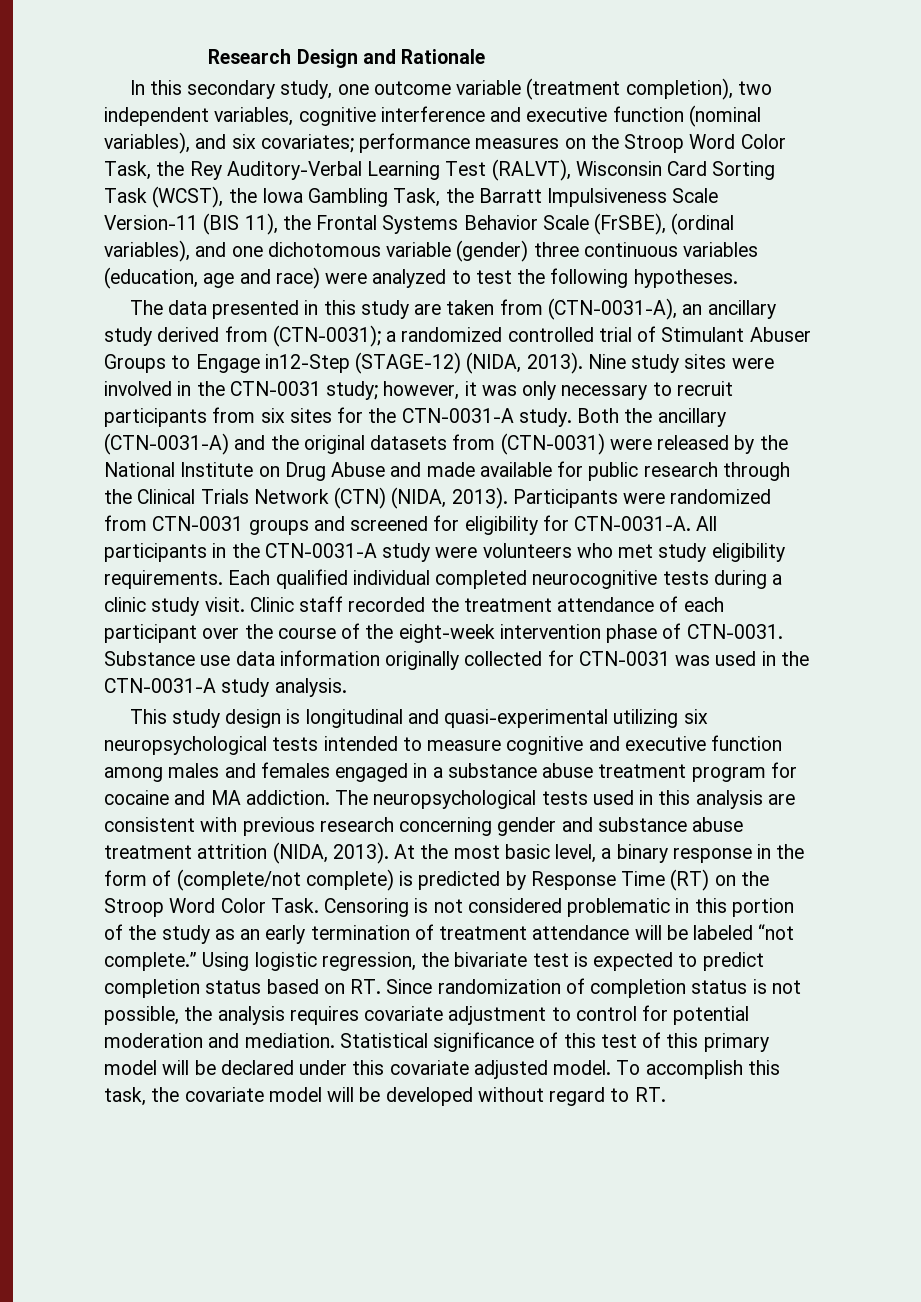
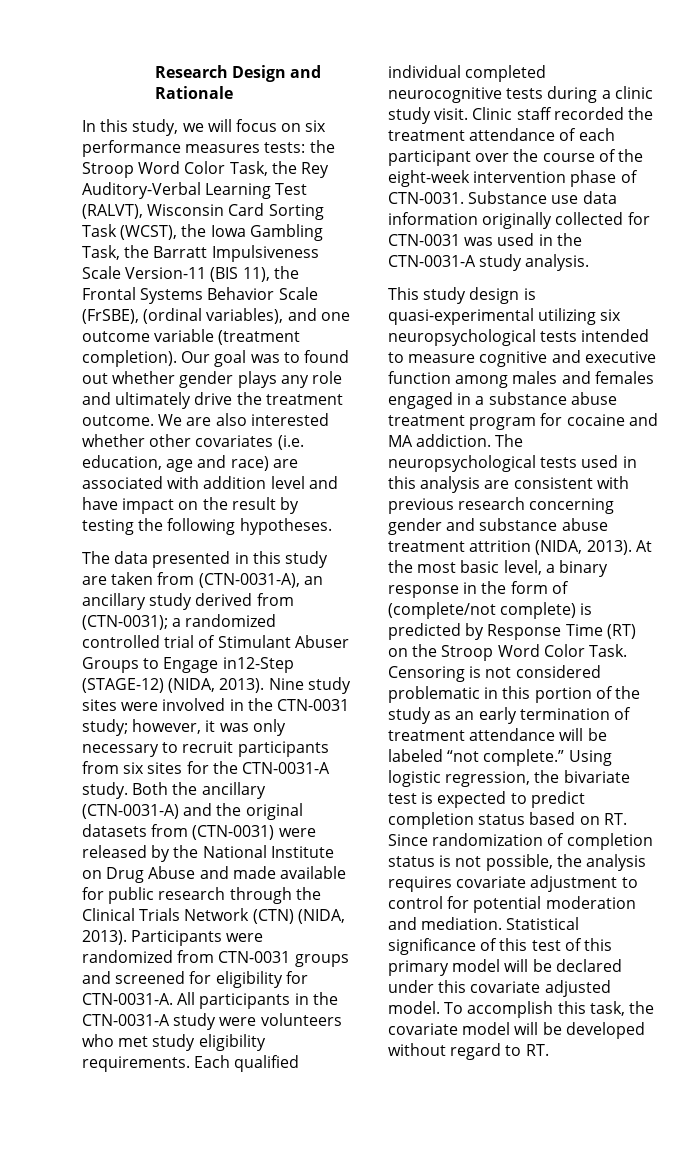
- In this secondary study, one outcome variable (treatment completion), two independent variables, cognitive interference and executive function (nominal variables), and six covariates; performance measures on the Stroop Word Color Task, the Rey Auditory-Verbal Learning Test (RALVT), Wisconsin Card Sorting Task (WCST), the Iowa Gambling Task, the Barratt Impulsiveness Scale Version-11 (BIS 11), the Frontal Systems Behavior Scale (FrSBE), (ordinal variables), and one dichotomous variable (gender) three continuous variables (education, age and race) were analyzed to test the following hypotheses.
+ In this study, we will focus on six performance measures tests: the Stroop Word Color Task, the Rey Auditory-Verbal Learning Test (RALVT), Wisconsin Card Sorting Task (WCST), the Iowa Gambling Task, the Barratt Impulsiveness Scale Version-11 (BIS 11), the Frontal Systems Behavior Scale (FrSBE), (ordinal variables), and one outcome variable (treatment completion). Our goal was to found out whether gender plays any role and ultimately drive the treatment outcome. We are also interested whether other covariates (i.e. education, age and race) are associated with addition level and have impact on the result by testing the following hypotheses.
- This study design is longitudinal and quasi-experimental utilizing six neuropsychological tests intended to measure cognitive and executive function among males and females engaged in a substance abuse treatment program for cocaine and MA addiction.
+ This study design is quasi-experimental utilizing six neuropsychological tests intended to measure cognitive and executive function among males and females engaged in a substance abuse treatment program for cocaine and MA addiction.

